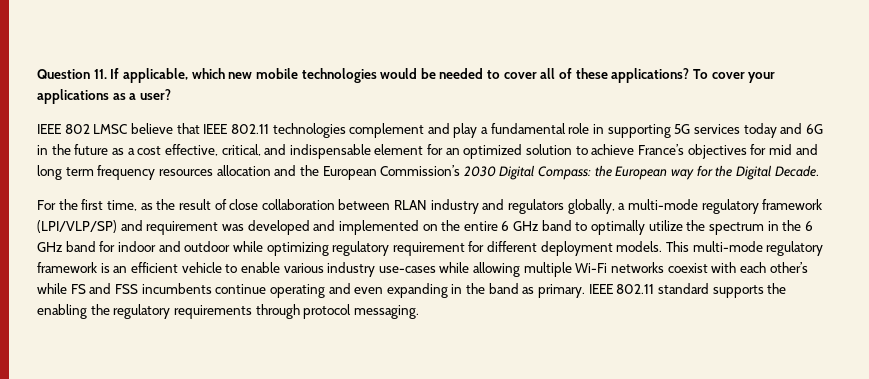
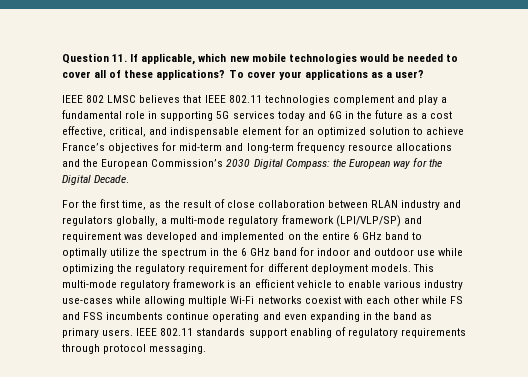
- IEEE 802 LMSC believe that IEEE 802.11 technologies complement and play a fundamental role in supporting 5G services today and 6G in the future as a cost effective, critical, and indispensable element for an optimized solution to achieve France’s objectives for mid and long term frequency resources allocation and the European Commission’s 2030 Digital Compass: the European way for the Digital Decade.
+ IEEE 802 LMSC believes that IEEE 802.11 technologies complement and play a fundamental role in supporting 5G services today and 6G in the future as a cost effective, critical, and indispensable element for an optimized solution to achieve France’s objectives for mid-term and long-term frequency resource allocations and the European Commission’s 2030 Digital Compass: the European way for the Digital Decade.
- For the first time, as the result of close collaboration between RLAN industry and regulators globally, a multi-mode regulatory framework (LPI/VLP/SP) and requirement was developed and implemented on the entire 6 GHz band to optimally utilize the spectrum in the 6 GHz band for indoor and outdoor while optimizing regulatory requirement for different deployment models.
+ For the first time, as the result of close collaboration between RLAN industry and regulators globally, a multi-mode regulatory framework (LPI/VLP/SP) and requirement was developed and implemented on the entire 6 GHz band to optimally utilize the spectrum in the 6 GHz band for indoor and outdoor use while optimizing the regulatory requirement for different deployment models.
- This multi-mode regulatory framework is an efficient vehicle to enable various industry use-cases while allowing multiple Wi-Fi networks coexist with each other’s while FS and FSS incumbents continue operating and even expanding in the band as primary. IEEE 802.11 standard supports the enabling the regulatory requirements through protocol messaging.
+ This multi-mode regulatory framework is an efficient vehicle to enable various industry use-cases while allowing multiple Wi-Fi networks coexist with each other while FS and FSS incumbents continue operating and even expanding in the band as primary users. IEEE 802.11 standards support enabling of regulatory requirements through protocol messaging.

